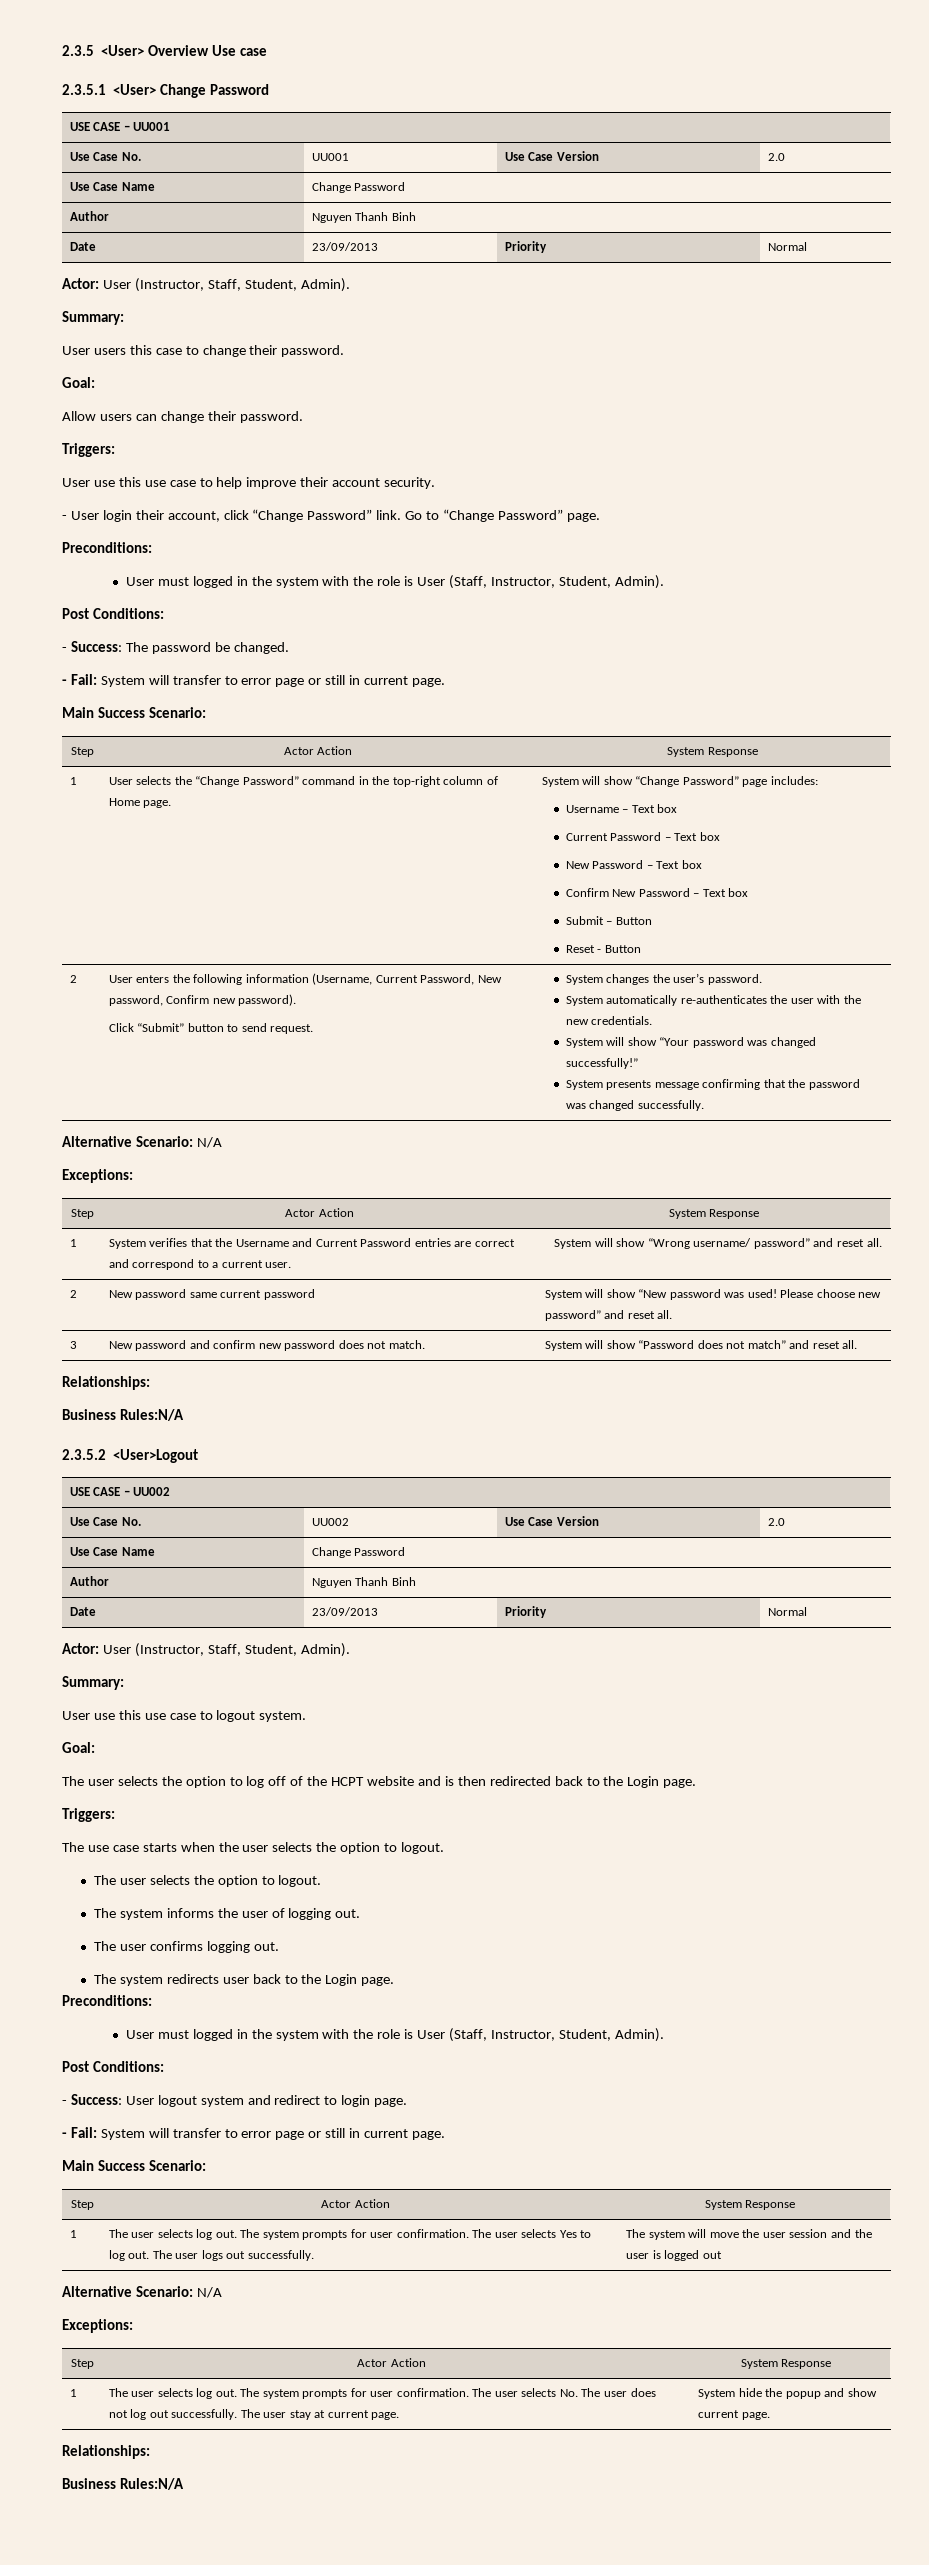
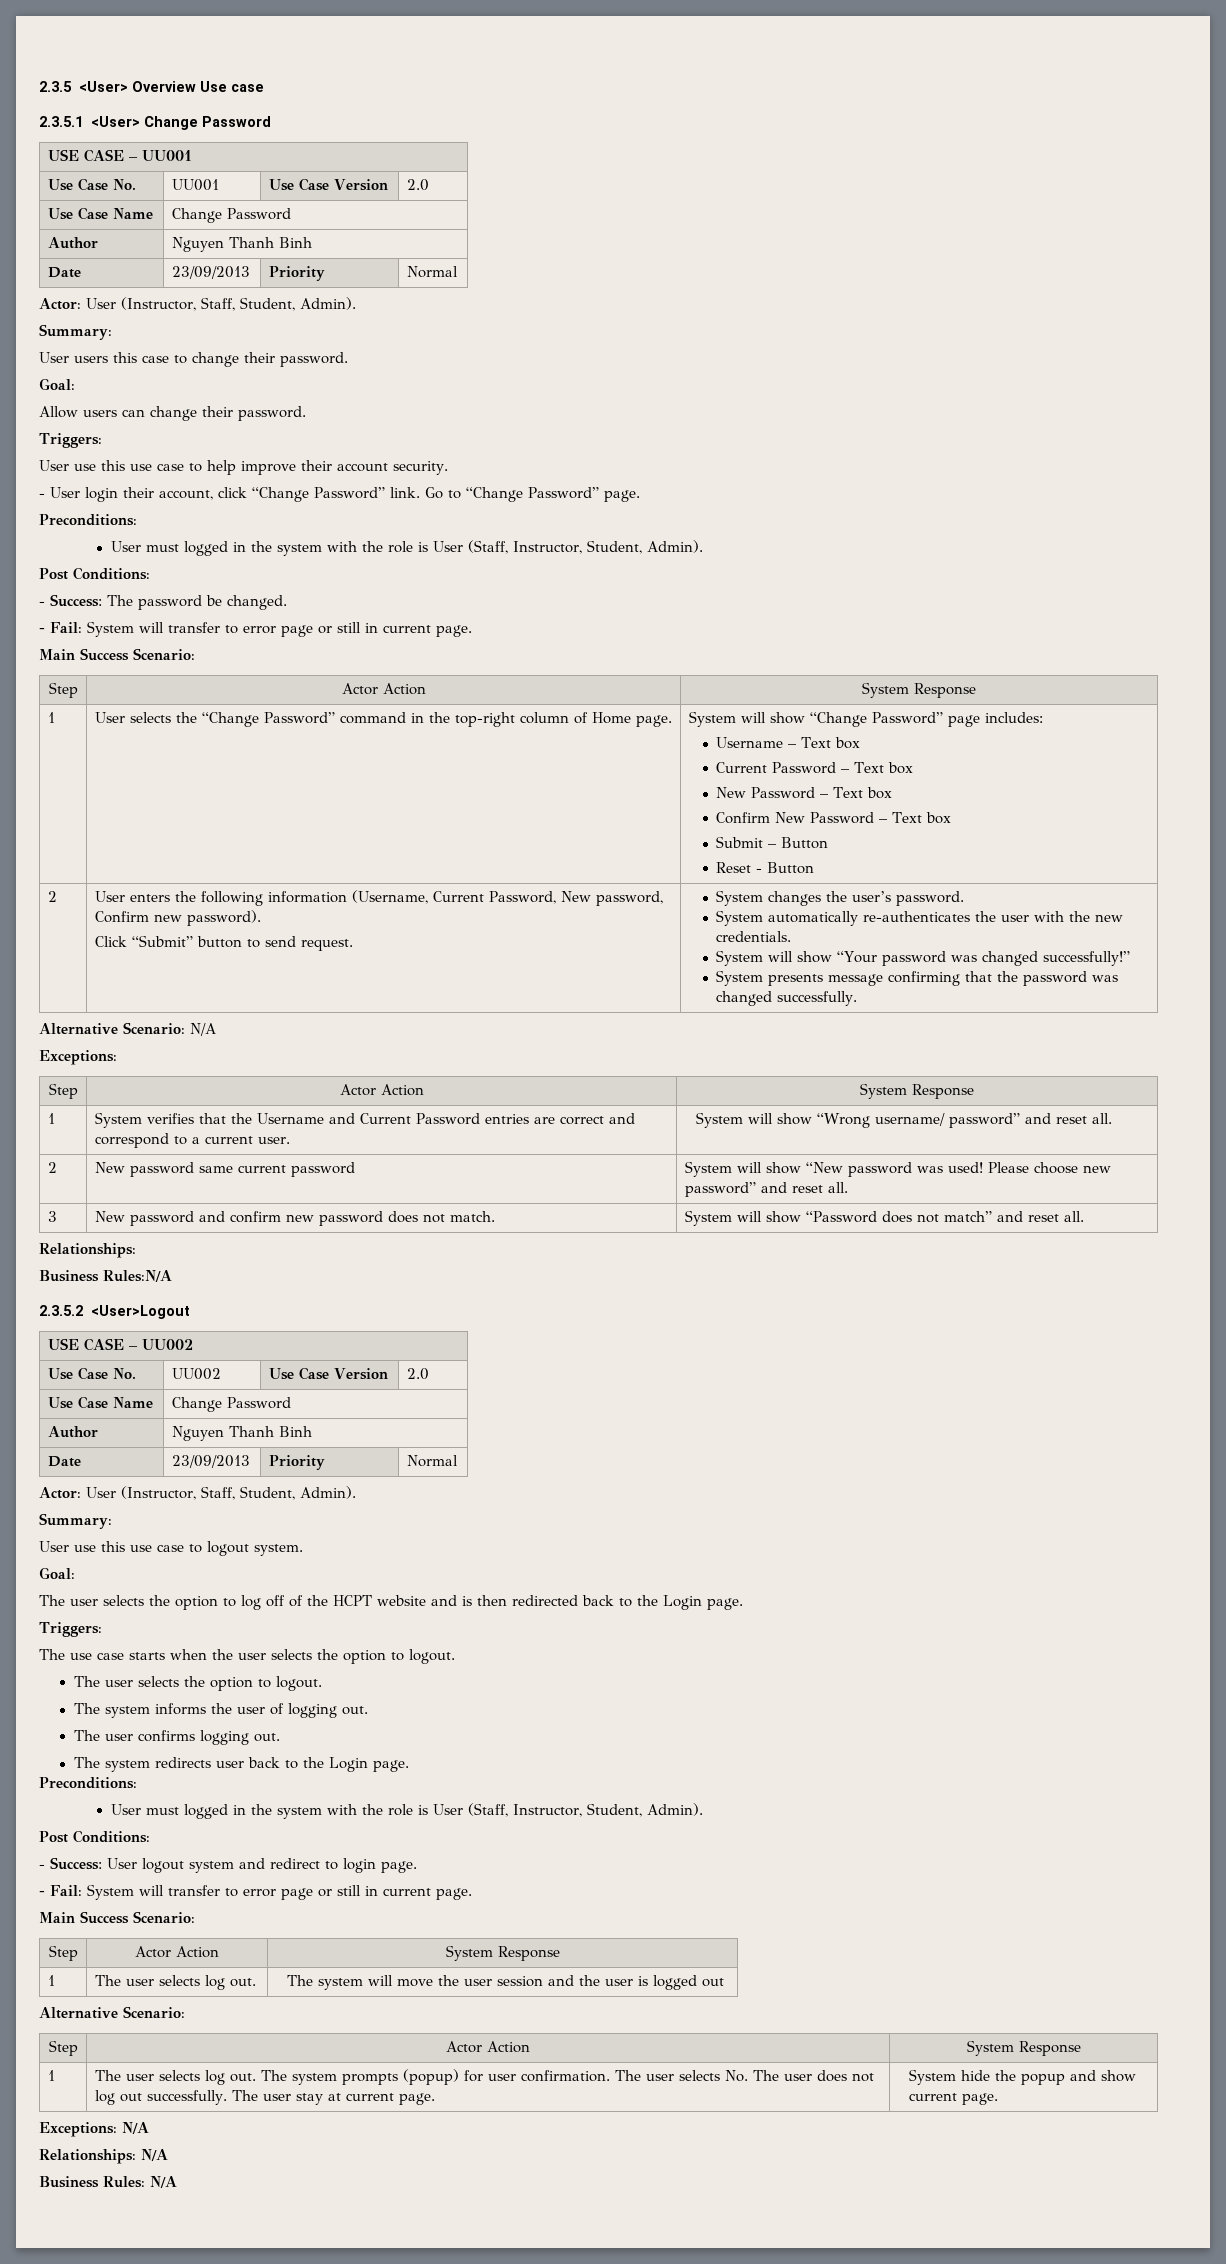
- 1 | The user selects log out. The system prompts for user confirmation. The user selects Yes to log out. The user logs out successfully. | The system will move the user session and the user is logged out
- Alternative Scenario: N/A
- Exceptions:
+ 1 | The user selects log out. | The system will move the user session and the user is logged out
+ Alternative Scenario:
- 1 | The user selects log out. The system prompts for user confirmation. The user selects No. The user does not log out successfully. The user stay at current page. | System hide the popup and show current page.
- Relationships:
- Business Rules:N/A
+ 1 | The user selects log out. The system prompts (popup) for user confirmation. The user selects No. The user does not log out successfully. The user stay at current page. | System hide the popup and show current page.
+ Exceptions: N/A
+ Relationships: N/A
+ Business Rules: N/A

